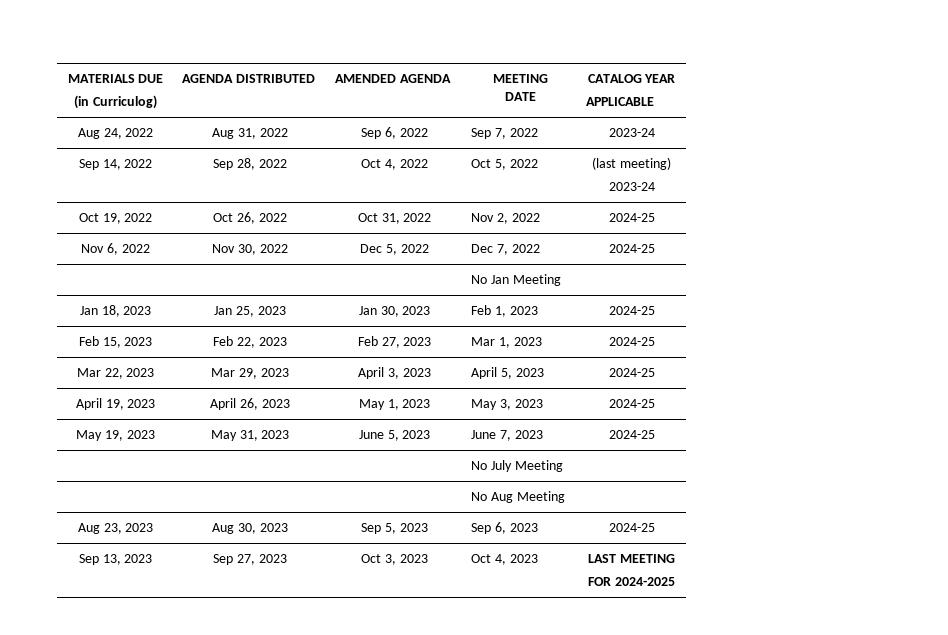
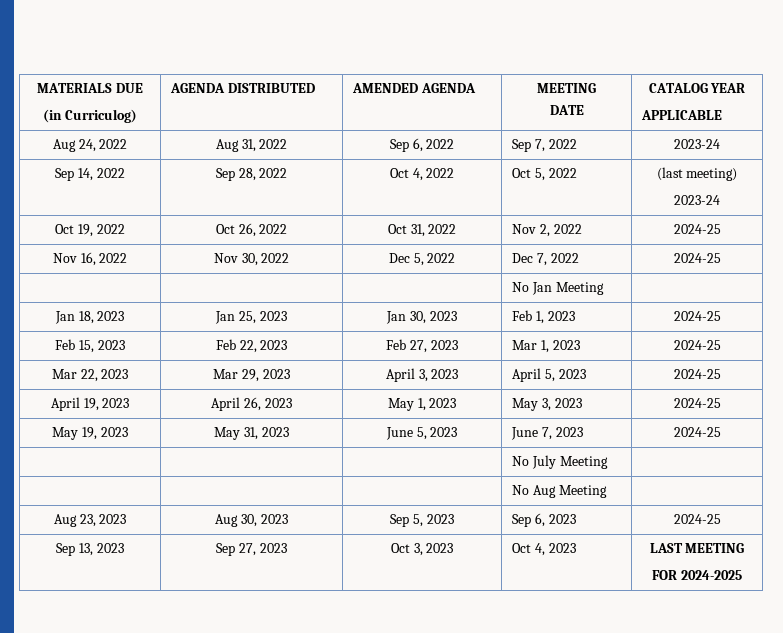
- Nov 6, 2022 | Nov 30, 2022 | Dec 5, 2022 | Dec 7, 2022 | 2024-25
+ Nov 16, 2022 | Nov 30, 2022 | Dec 5, 2022 | Dec 7, 2022 | 2024-25

